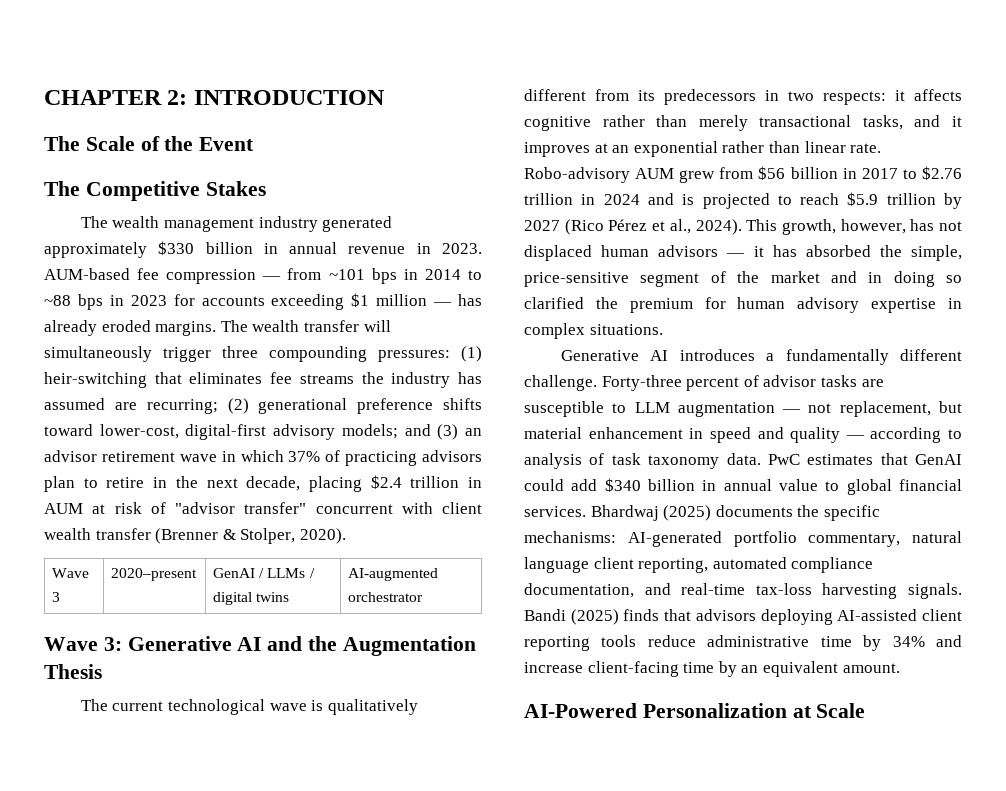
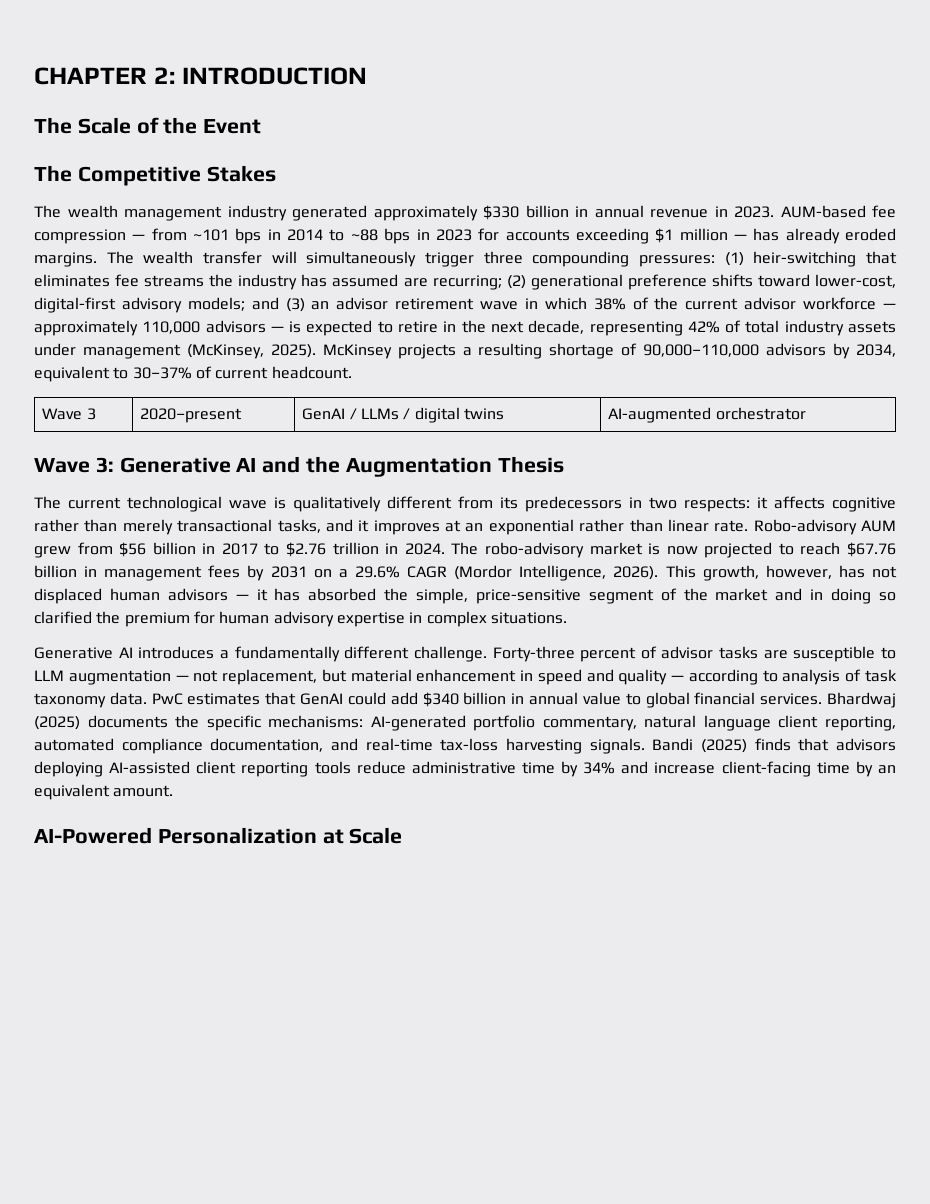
- The wealth transfer will simultaneously trigger three compounding pressures: (1) heir-switching that eliminates fee streams the industry has assumed are recurring; (2) generational preference shifts toward lower-cost, digital-first advisory models; and (3) an advisor retirement wave in which 37% of practicing advisors plan to retire in the next decade, placing $2.4 trillion in AUM at risk of "advisor transfer" concurrent with client wealth transfer (Brenner & Stolper, 2020).
+ The wealth transfer will simultaneously trigger three compounding pressures: (1) heir-switching that eliminates fee streams the industry has assumed are recurring; (2) generational preference shifts toward lower-cost, digital-first advisory models; and (3) an advisor retirement wave in which 38% of the current advisor workforce — approximately 110,000 advisors — is expected to retire in the next decade, representing 42% of total industry assets under management (McKinsey, 2025). McKinsey projects a resulting shortage of 90,000–110,000 advisors by 2034, equivalent to 30–37% of current headcount.
- Robo-advisory AUM grew from $56 billion in 2017 to $2.76 trillion in 2024 and is projected to reach $5.9 trillion by 2027 (Rico Pérez et al., 2024).
+ Robo-advisory AUM grew from $56 billion in 2017 to $2.76 trillion in 2024. The robo-advisory market is now projected to reach $67.76 billion in management fees by 2031 on a 29.6% CAGR (Mordor Intelligence, 2026).

